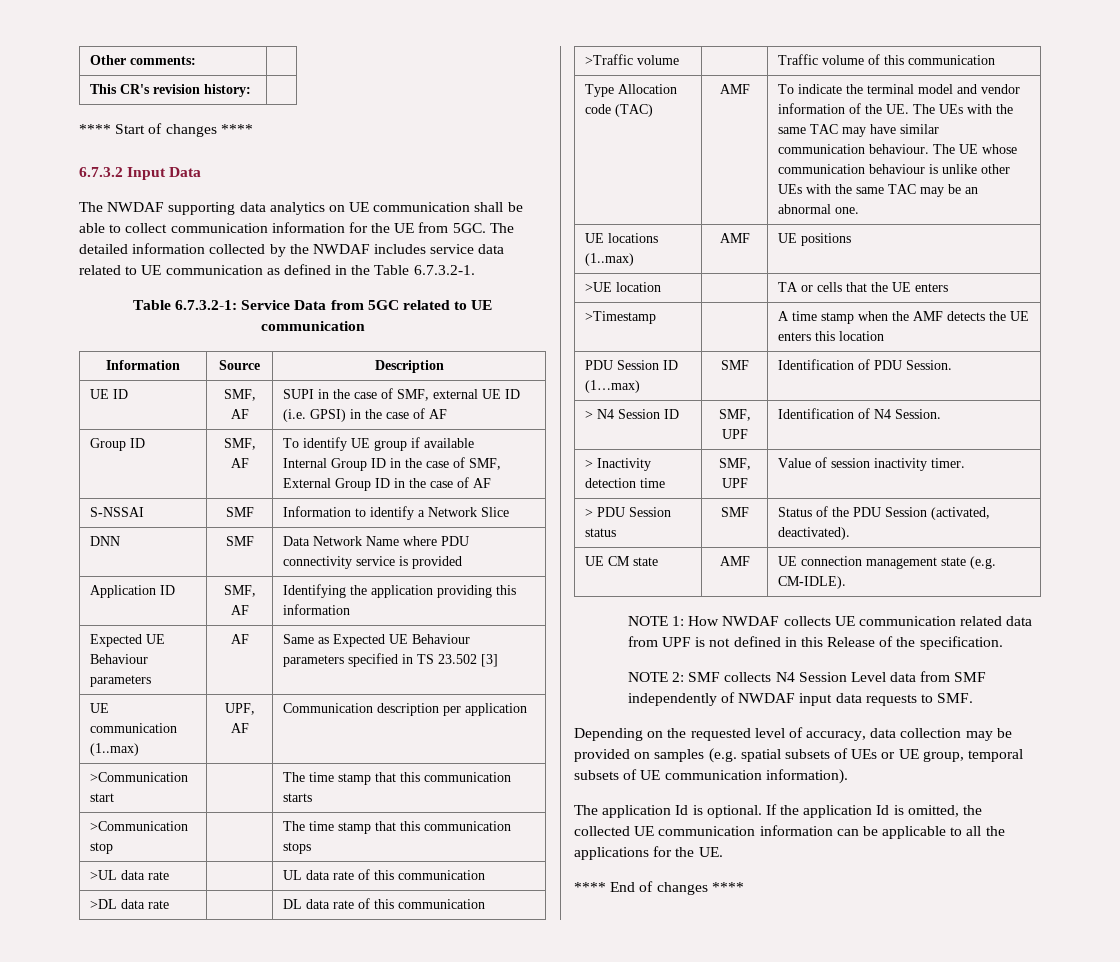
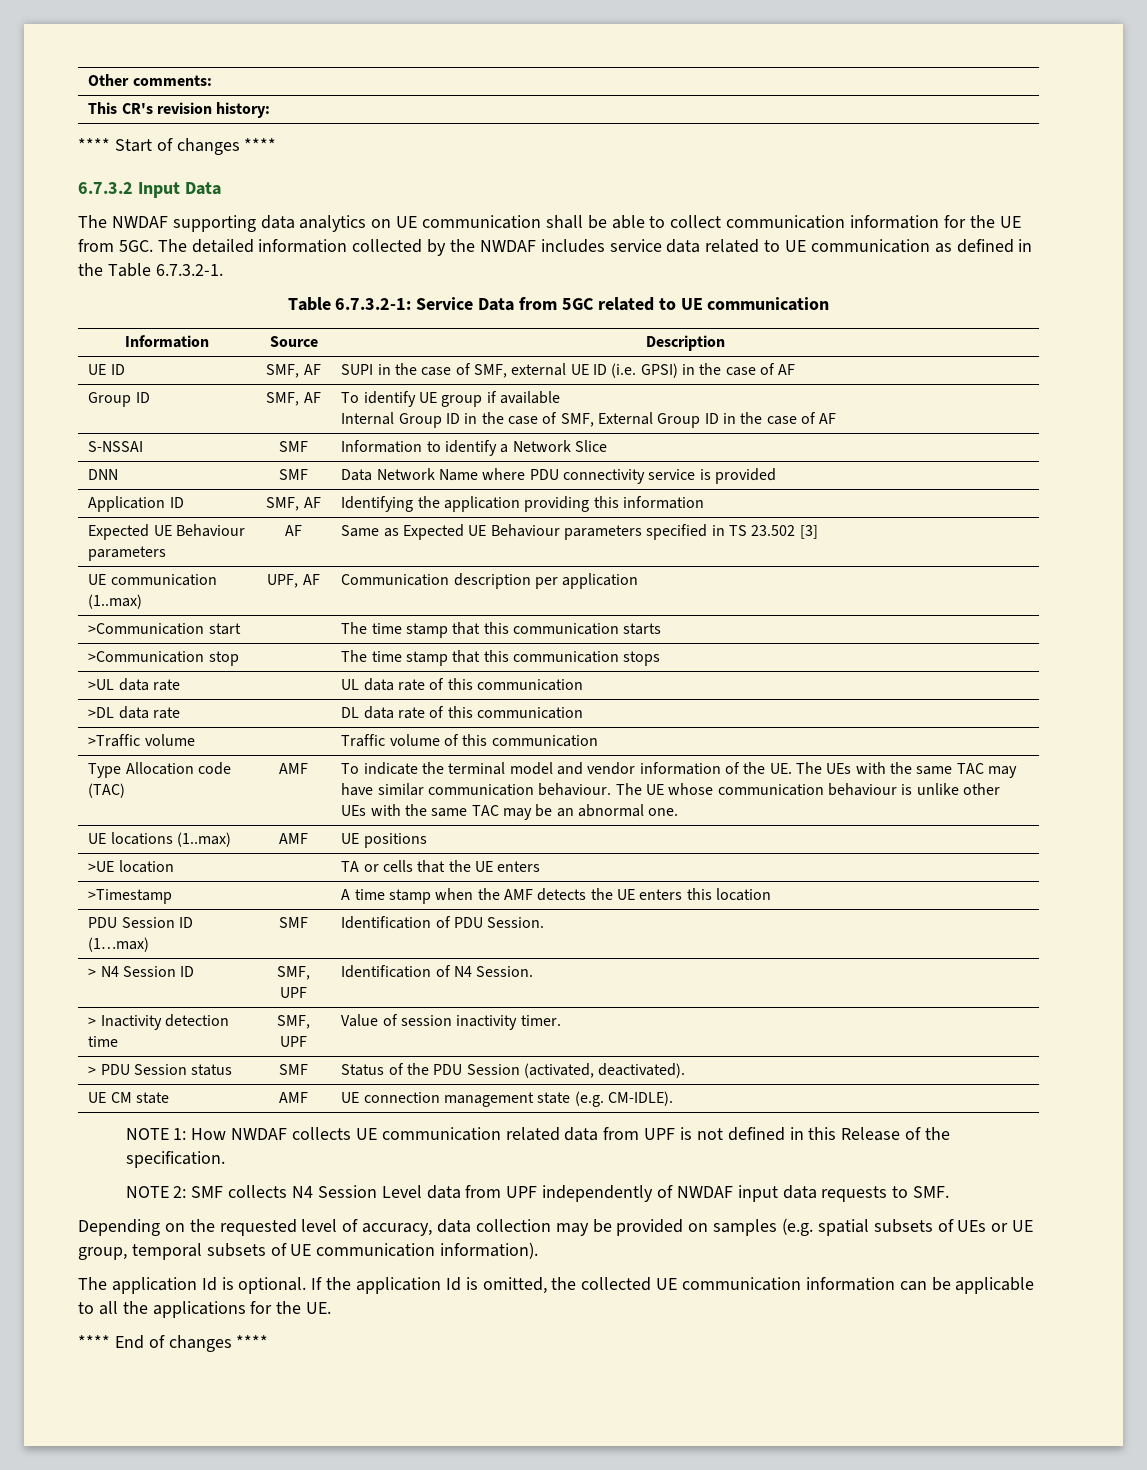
- NOTE 2: SMF collects N4 Session Level data from SMF independently of NWDAF input data requests to SMF.
+ NOTE 2: SMF collects N4 Session Level data from UPF independently of NWDAF input data requests to SMF.

